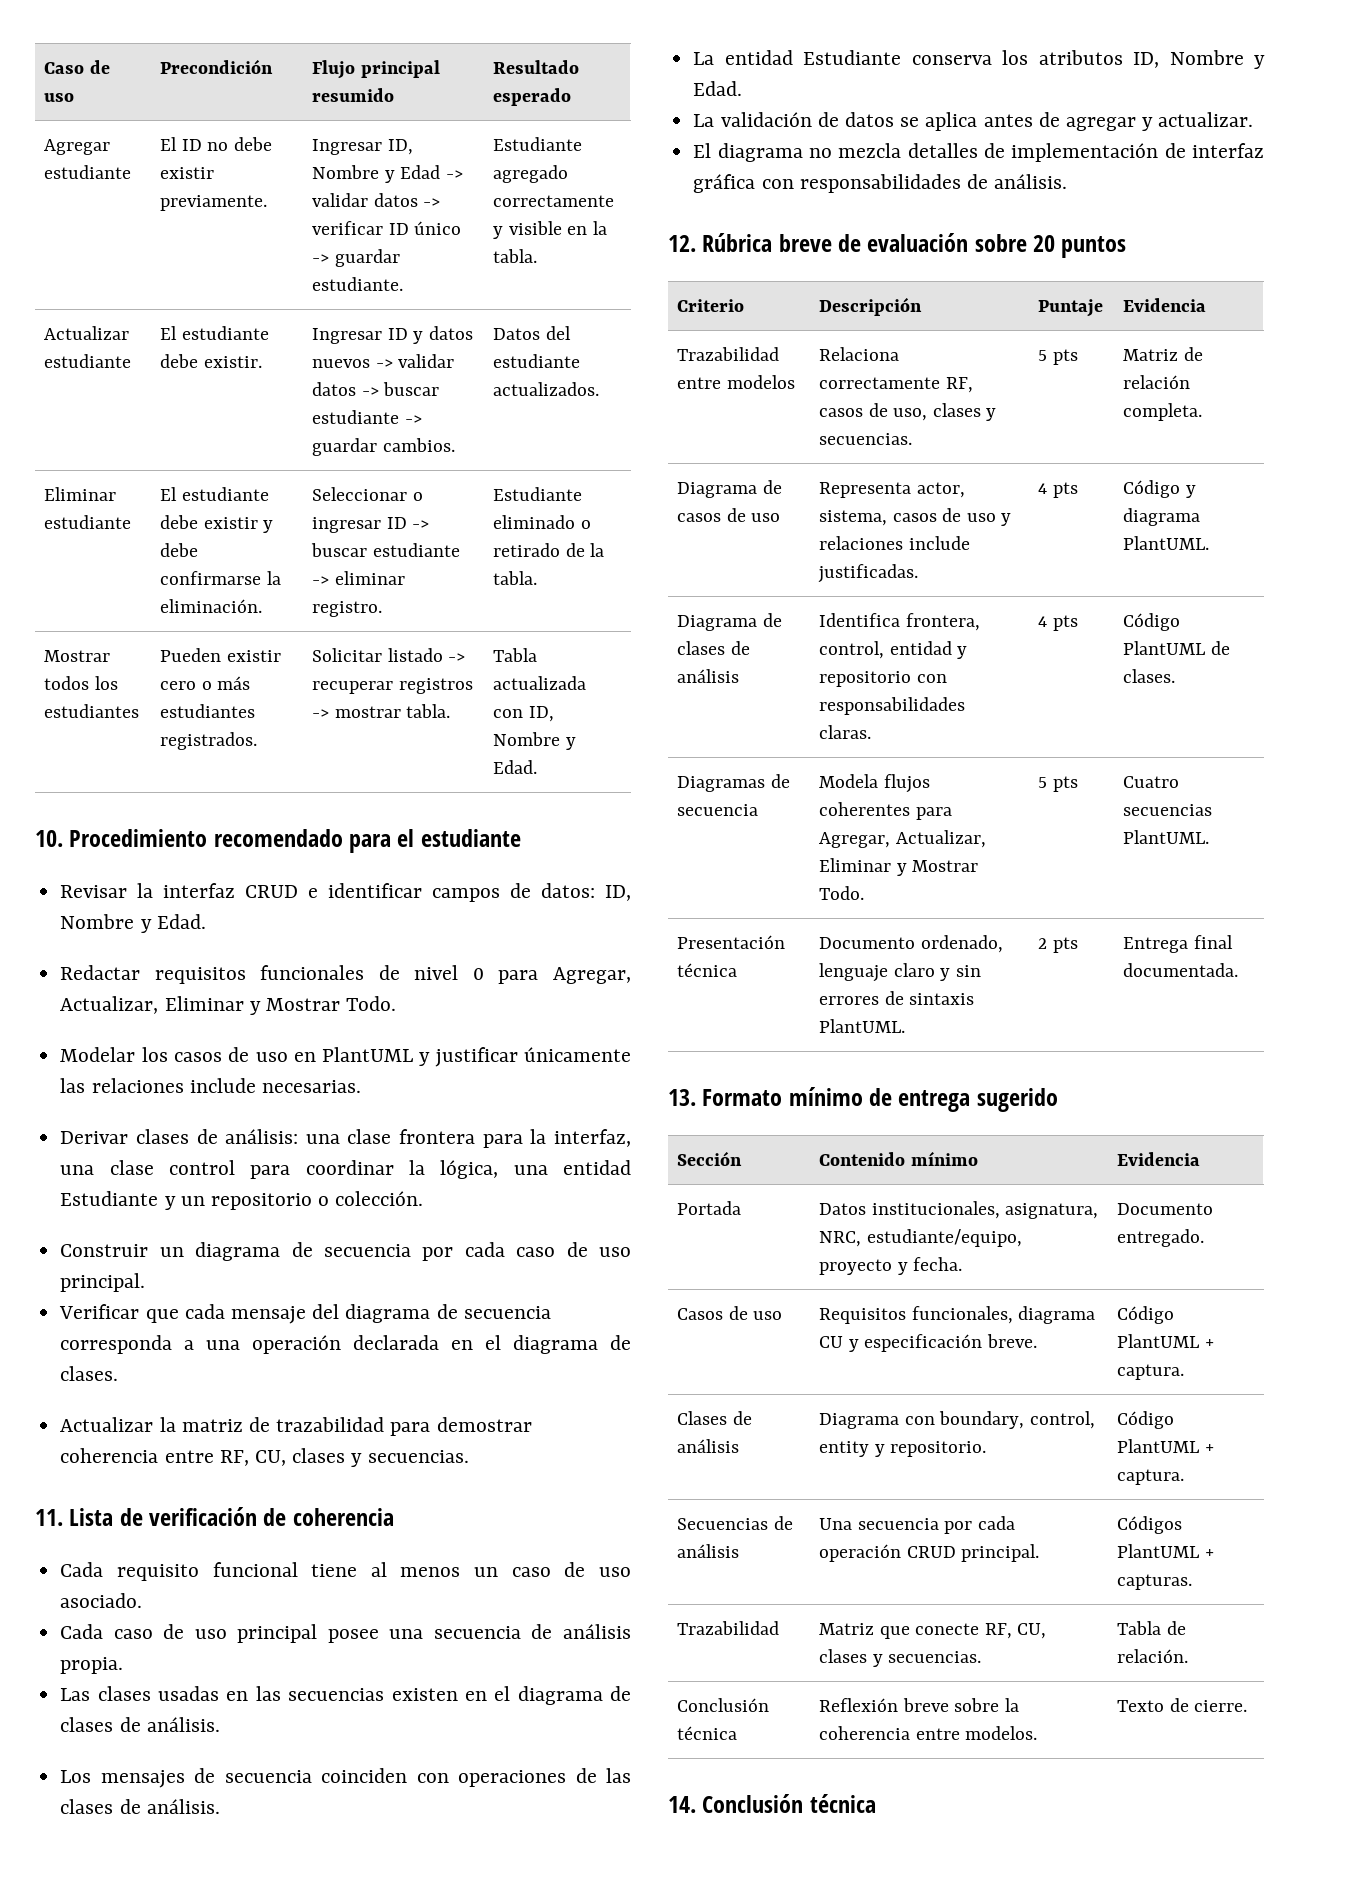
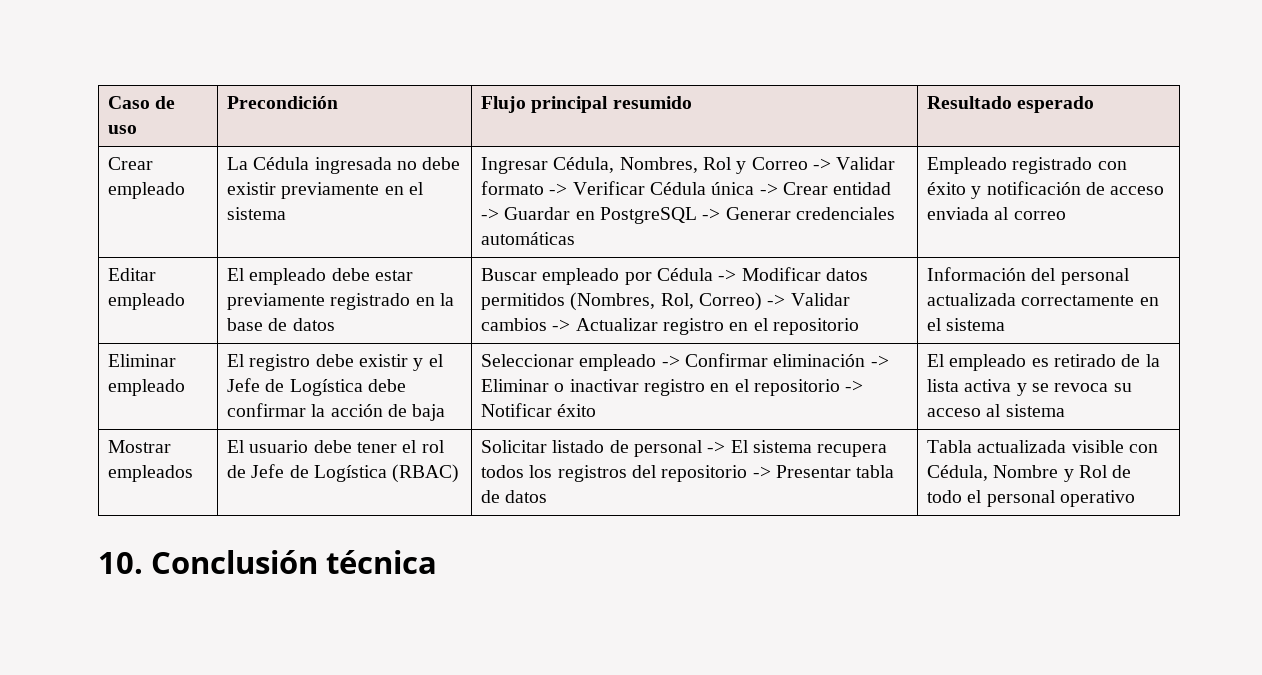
- Agregar estudiante | El ID no debe existir previamente. | Ingresar ID, Nombre y Edad -> validar datos -> verificar ID único -> guardar estudiante. | Estudiante agregado correctamente y visible en la tabla.
- Actualizar estudiante | El estudiante debe existir. | Ingresar ID y datos nuevos -> validar datos -> buscar estudiante -> guardar cambios. | Datos del estudiante actualizados.
- Eliminar estudiante | El estudiante debe existir y debe confirmarse la eliminación. | Seleccionar o ingresar ID -> buscar estudiante -> eliminar registro. | Estudiante eliminado o retirado de la tabla.
- Mostrar todos los estudiantes | Pueden existir cero o más estudiantes registrados. | Solicitar listado -> recuperar registros -> mostrar tabla. | Tabla actualizada con ID, Nombre y Edad.
- 10. Procedimiento recomendado para el estudiante
- Revisar la interfaz CRUD e identificar campos de datos: ID, Nombre y Edad.
- Redactar requisitos funcionales de nivel 0 para Agregar, Actualizar, Eliminar y Mostrar Todo.
- Modelar los casos de uso en PlantUML y justificar únicamente las relaciones include necesarias.
- Derivar clases de análisis: una clase frontera para la interfaz, una clase control para coordinar la lógica, una entidad Estudiante y un repositorio o colección.
- Construir un diagrama de secuencia por cada caso de uso principal.
- Verificar que cada mensaje del diagrama de secuencia corresponda a una operación declarada en el diagrama de clases.
- Actualizar la matriz de trazabilidad para demostrar coherencia entre RF, CU, clases y secuencias.
- 11. Lista de verificación de coherencia
- Cada requisito funcional tiene al menos un caso de uso asociado.
- Cada caso de uso principal posee una secuencia de análisis propia.
- Las clases usadas en las secuencias existen en el diagrama de clases de análisis.
- Los mensajes de secuencia coinciden con operaciones de las clases de análisis.
- La entidad Estudiante conserva los atributos ID, Nombre y Edad.
- La validación de datos se aplica antes de agregar y actualizar.
- El diagrama no mezcla detalles de implementación de interfaz gráfica con responsabilidades de análisis.
- 12. Rúbrica breve de evaluación sobre 20 puntos
- Criterio | Descripción | Puntaje | Evidencia
- Trazabilidad entre modelos | Relaciona correctamente RF, casos de uso, clases y secuencias. | 5 pts | Matriz de relación completa.
- Diagrama de casos de uso | Representa actor, sistema, casos de uso y relaciones include justificadas. | 4 pts | Código y diagrama PlantUML.
- Diagrama de clases de análisis | Identifica frontera, control, entidad y repositorio con responsabilidades claras. | 4 pts | Código PlantUML de clases.
- Diagramas de secuencia | Modela flujos coherentes para Agregar, Actualizar, Eliminar y Mostrar Todo. | 5 pts | Cuatro secuencias PlantUML.
- Presentación técnica | Documento ordenado, lenguaje claro y sin errores de sintaxis PlantUML. | 2 pts | Entrega final documentada.
- 13. Formato mínimo de entrega sugerido
- Sección | Contenido mínimo | Evidencia
- Portada | Datos institucionales, asignatura, NRC, estudiante/equipo, proyecto y fecha. | Documento entregado.
- Casos de uso | Requisitos funcionales, diagrama CU y especificación breve. | Código PlantUML + captura.
- Clases de análisis | Diagrama con boundary, control, entity y repositorio. | Código PlantUML + captura.
- Secuencias de análisis | Una secuencia por cada operación CRUD principal. | Códigos PlantUML + capturas.
- Trazabilidad | Matriz que conecte RF, CU, clases y secuencias. | Tabla de relación.
- Conclusión técnica | Reflexión breve sobre la coherencia entre modelos. | Texto de cierre.
- 14. Conclusión técnica
+ Crear empleado | La Cédula ingresada no debe existir previamente en el sistema | Ingresar Cédula, Nombres, Rol y Correo -> Validar formato -> Verificar Cédula única -> Crear entidad -> Guardar en PostgreSQL -> Generar credenciales automáticas | Empleado registrado con éxito y notificación de acceso enviada al correo
+ Editar empleado | El empleado debe estar previamente registrado en la base de datos | Buscar empleado por Cédula -> Modificar datos permitidos (Nombres, Rol, Correo) -> Validar cambios -> Actualizar registro en el repositorio | Información del personal actualizada correctamente en el sistema
+ Eliminar empleado | El registro debe existir y el Jefe de Logística debe confirmar la acción de baja | Seleccionar empleado -> Confirmar eliminación -> Eliminar o inactivar registro en el repositorio -> Notificar éxito | El empleado es retirado de la lista activa y se revoca su acceso al sistema
+ Mostrar empleados | El usuario debe tener el rol de Jefe de Logística (RBAC) | Solicitar listado de personal -> El sistema recupera todos los registros del repositorio -> Presentar tabla de datos | Tabla actualizada visible con Cédula, Nombre y Rol de todo el personal operativo
+ 10. Conclusión técnica

